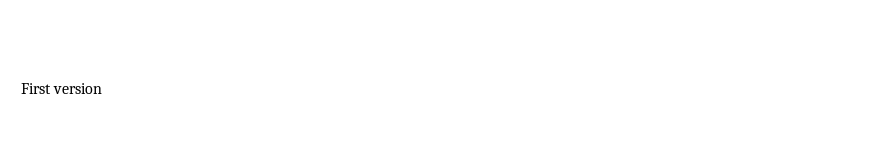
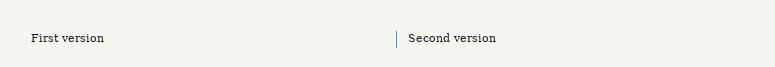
+ Second version

